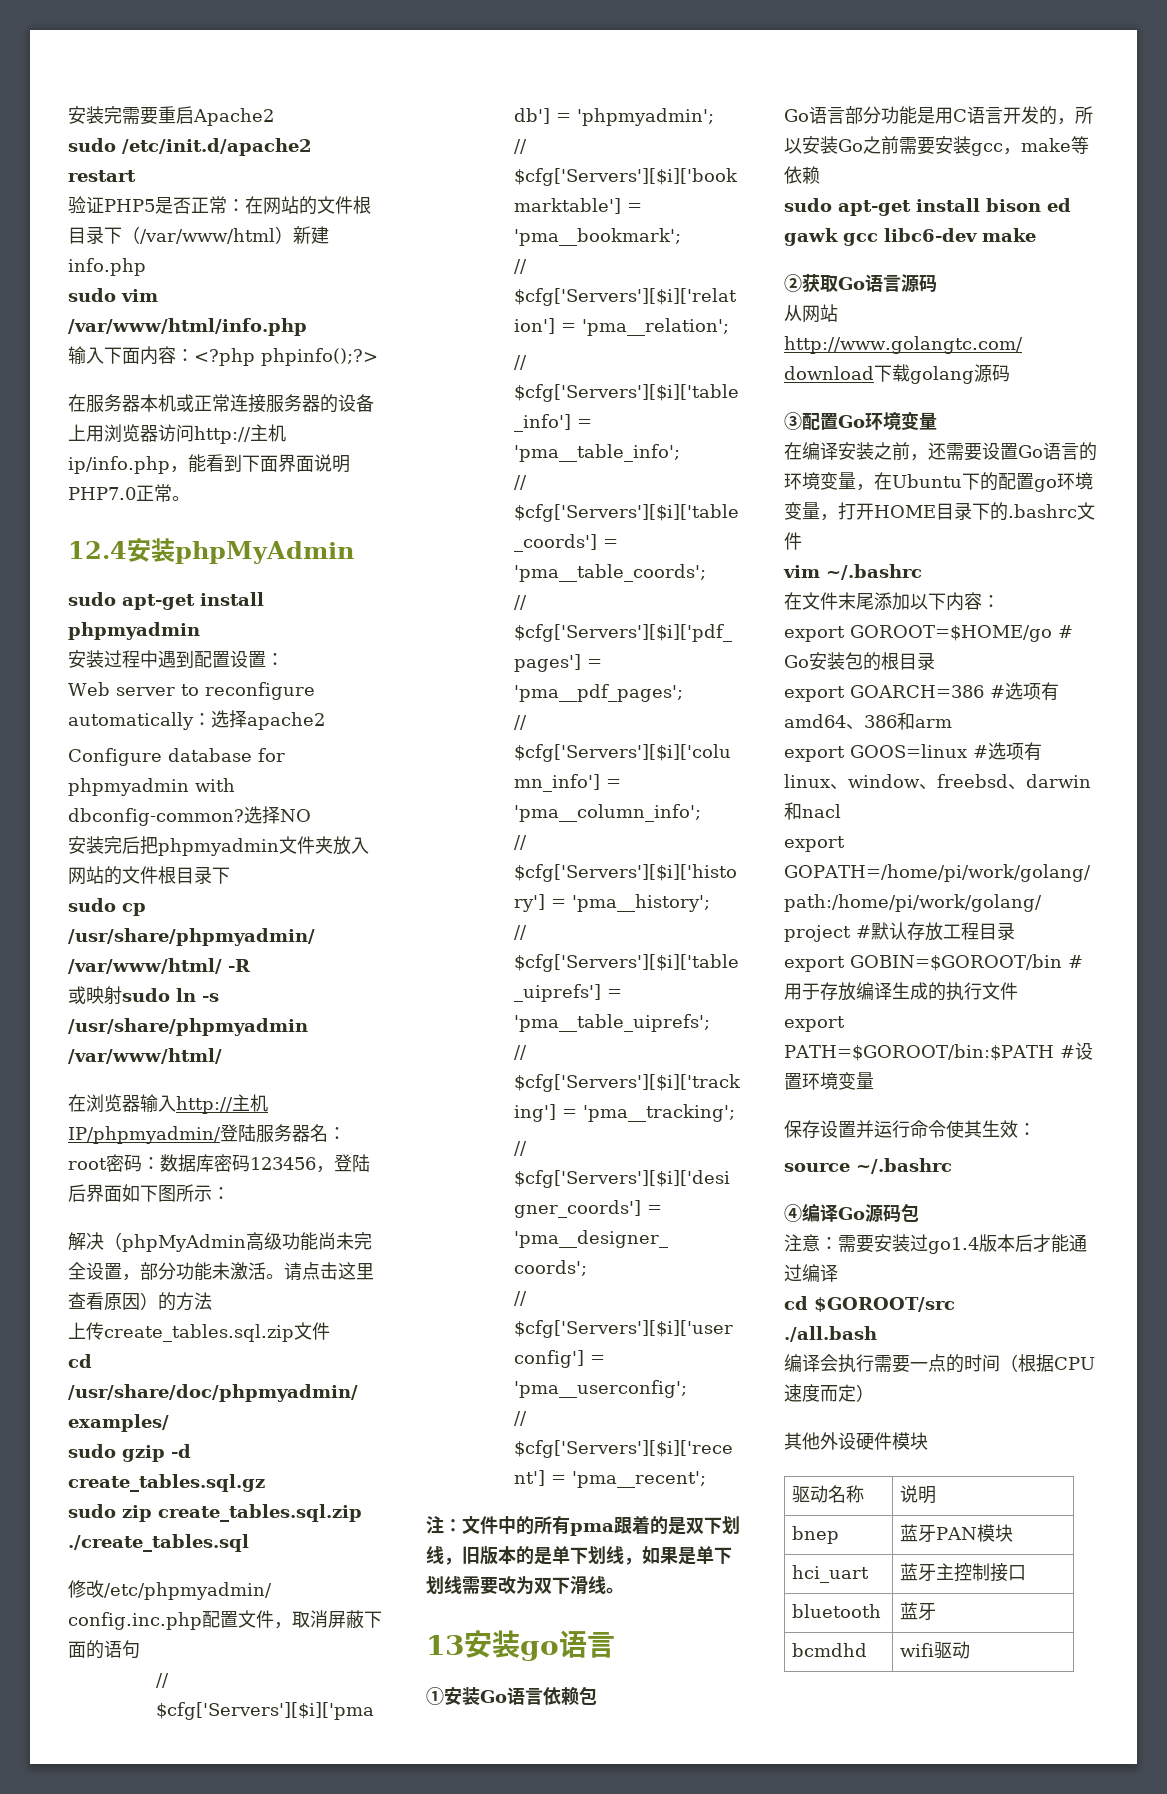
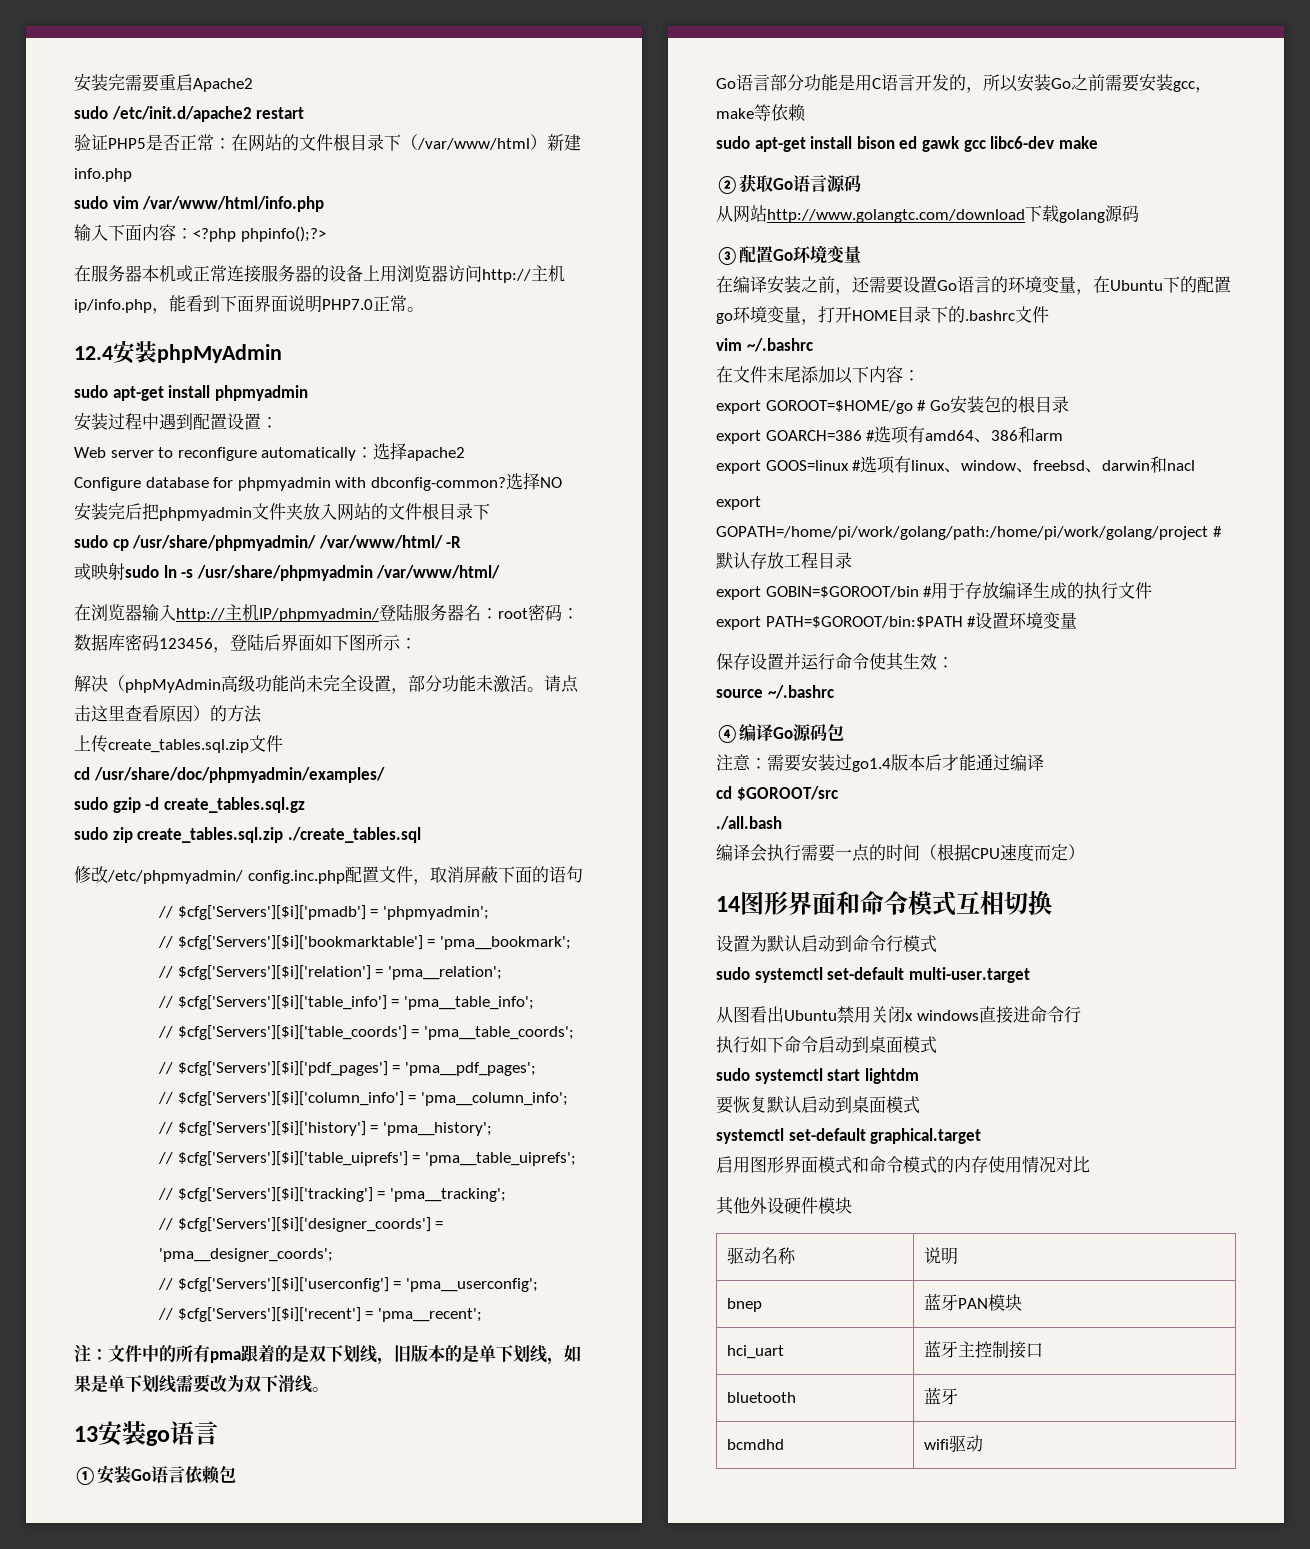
+ 14图形界面和命令模式互相切换
+ 设置为默认启动到命令行模式
+ sudo systemctl set-default multi-user.target
+ 从图看出Ubuntu禁用关闭x windows直接进命令行
+ 执行如下命令启动到桌面模式
+ sudo systemctl start lightdm
+ 要恢复默认启动到桌面模式
+ systemctl set-default graphical.target
+ 启用图形界面模式和命令模式的内存使用情况对比

